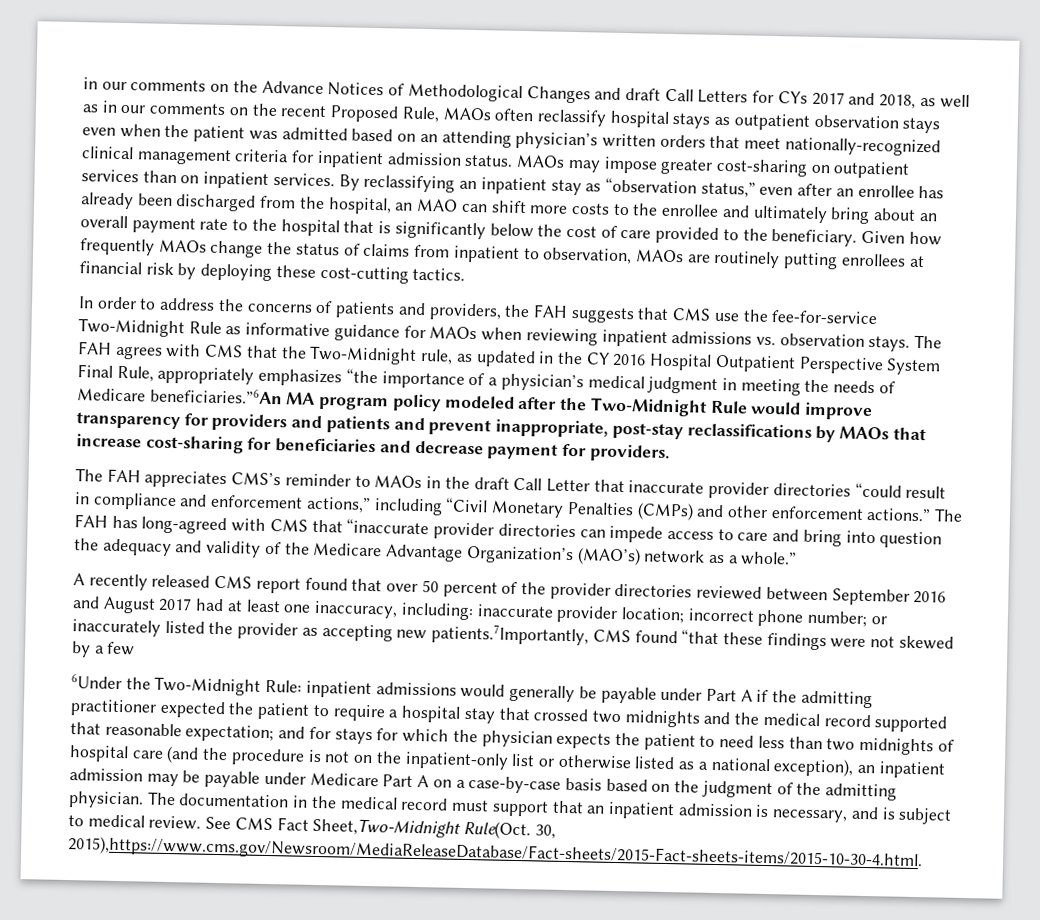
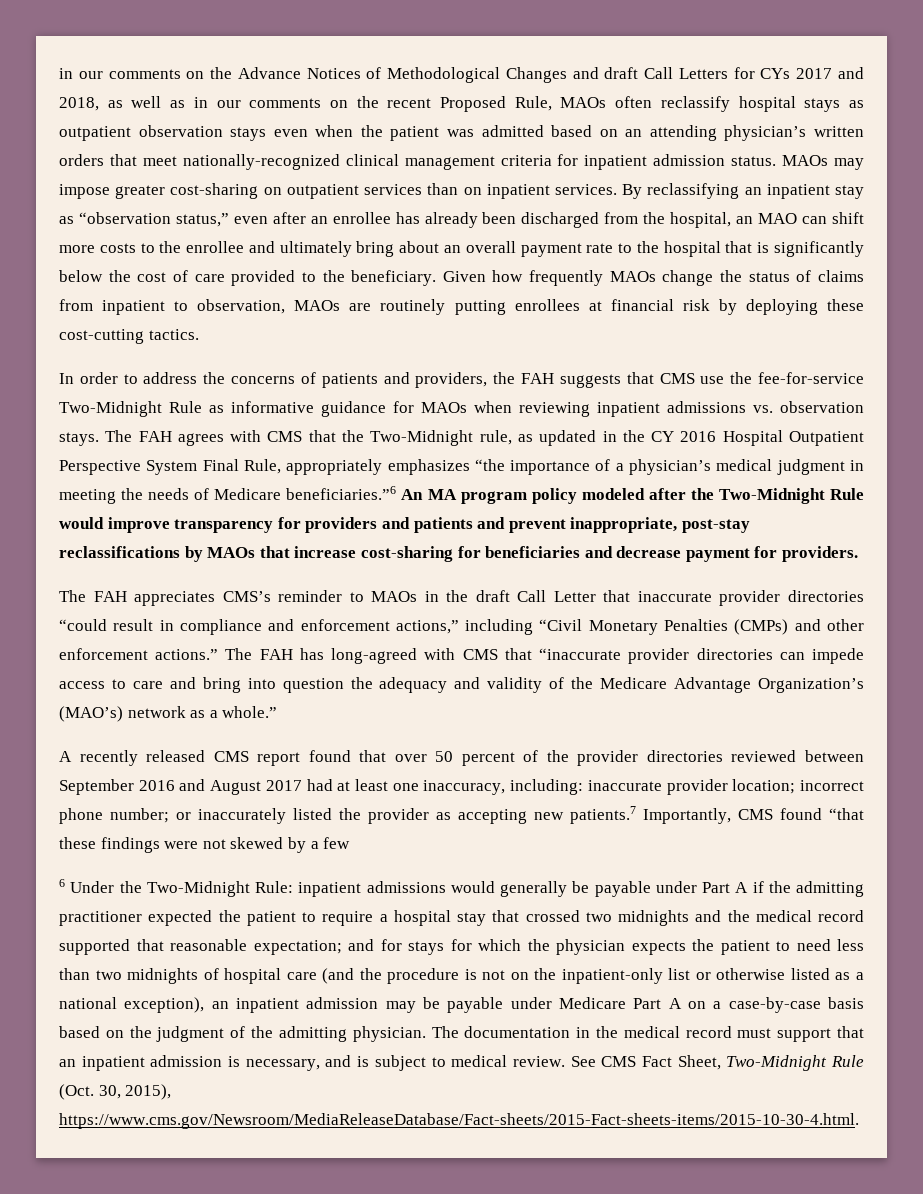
- The FAH agrees with CMS that the Two-Midnight rule, as updated in the CY 2016 Hospital Outpatient Perspective System Final Rule, appropriately emphasizes “the importance of a physician’s medical judgment in meeting the needs of Medicare beneficiaries.”6An MA program policy modeled after the Two-Midnight Rule would improve transparency for providers and patients and prevent inappropriate, post-stay reclassifications by MAOs that increase cost-sharing for beneficiaries and decrease payment for providers.
+ The FAH agrees with CMS that the Two-Midnight rule, as updated in the CY 2016 Hospital Outpatient Perspective System Final Rule, appropriately emphasizes “the importance of a physician’s medical judgment in meeting the needs of Medicare beneficiaries.”6 An MA program policy modeled after the Two-Midnight Rule would improve transparency for providers and patients and prevent inappropriate, post-stay reclassifications by MAOs that increase cost-sharing for beneficiaries and decrease payment for providers.
- A recently released CMS report found that over 50 percent of the provider directories reviewed between September 2016 and August 2017 had at least one inaccuracy, including: inaccurate provider location; incorrect phone number; or inaccurately listed the provider as accepting new patients.7Importantly, CMS found “that these findings were not skewed by a few
+ A recently released CMS report found that over 50 percent of the provider directories reviewed between September 2016 and August 2017 had at least one inaccuracy, including: inaccurate provider location; incorrect phone number; or inaccurately listed the provider as accepting new patients.7 Importantly, CMS found “that these findings were not skewed by a few
- 6Under the Two-Midnight Rule:
+ 6 Under the Two-Midnight Rule:
- See CMS Fact Sheet,Two-Midnight Rule(Oct. 30, 2015),https://www.cms.gov/Newsroom/MediaReleaseDatabase/Fact-sheets/2015-Fact-sheets-items/2015-10-30-4.html.
+ See CMS Fact Sheet, Two-Midnight Rule (Oct. 30, 2015), https://www.cms.gov/Newsroom/MediaReleaseDatabase/Fact-sheets/2015-Fact-sheets-items/2015-10-30-4.html.

